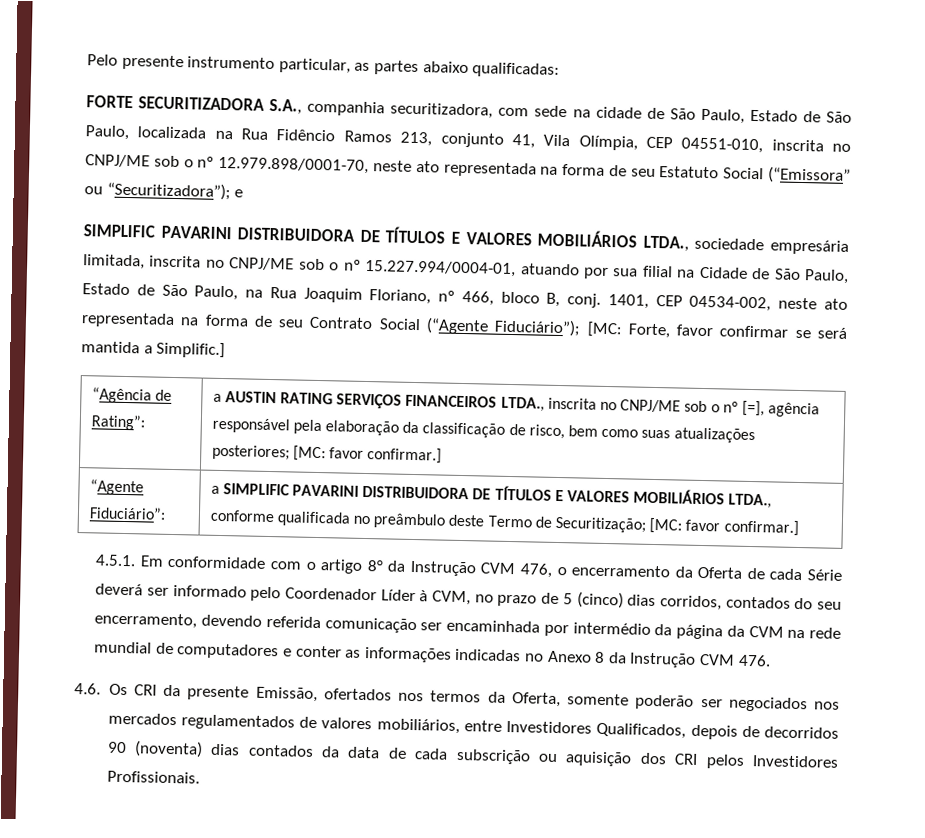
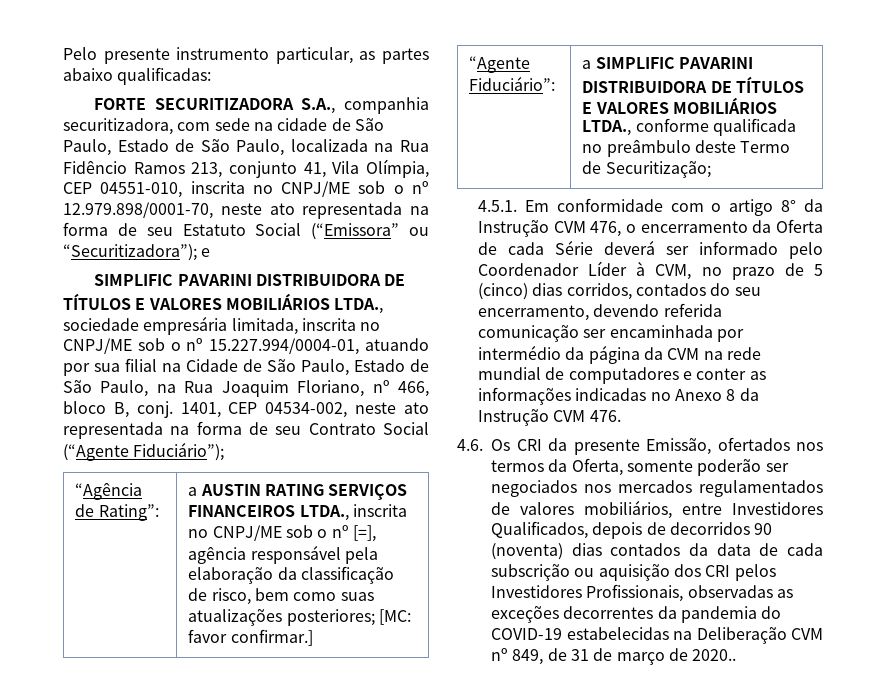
- 1401, CEP 04534-002, neste ato representada na forma de seu Contrato Social (“Agente Fiduciário”); [MC: Forte, favor confirmar se será mantida a Simplific.]
+ 1401, CEP 04534-002, neste ato representada na forma de seu Contrato Social (“Agente Fiduciário”);
- “Agente Fiduciário”: | a SIMPLIFIC PAVARINI DISTRIBUIDORA DE TÍTULOS E VALORES MOBILIÁRIOS LTDA., conforme qualificada no preâmbulo deste Termo de Securitização; [MC: favor confirmar.]
+ “Agente Fiduciário”: | a SIMPLIFIC PAVARINI DISTRIBUIDORA DE TÍTULOS E VALORES MOBILIÁRIOS LTDA., conforme qualificada no preâmbulo deste Termo de Securitização;
- 4.6. Os CRI da presente Emissão, ofertados nos termos da Oferta, somente poderão ser negociados nos mercados regulamentados de valores mobiliários, entre Investidores Qualificados, depois de decorridos 90 (noventa) dias contados da data de cada subscrição ou aquisição dos CRI pelos Investidores Profissionais.
+ 4.6. Os CRI da presente Emissão, ofertados nos termos da Oferta, somente poderão ser negociados nos mercados regulamentados de valores mobiliários, entre Investidores Qualificados, depois de decorridos 90 (noventa) dias contados da data de cada subscrição ou aquisição dos CRI pelos Investidores Profissionais, observadas as exceções decorrentes da pandemia do COVID-19 estabelecidas na Deliberação CVM nº 849, de 31 de março de 2020..

